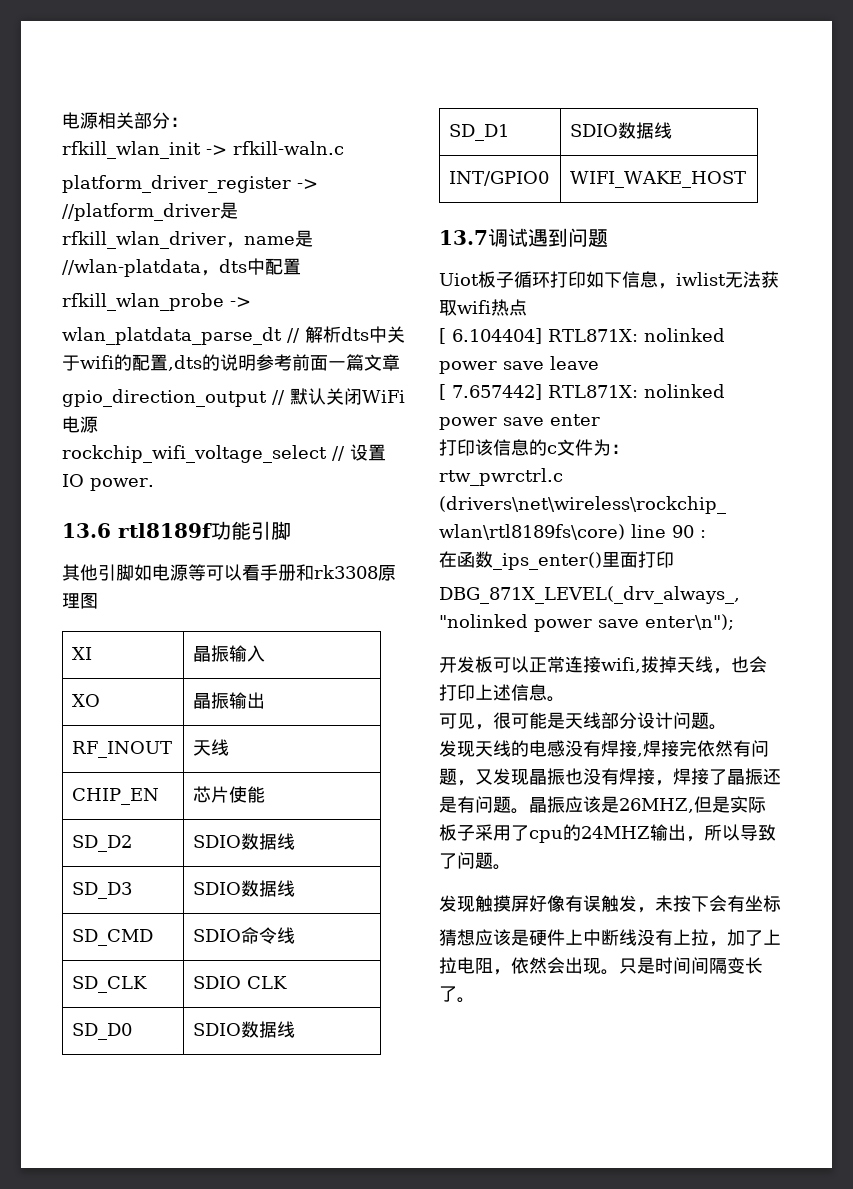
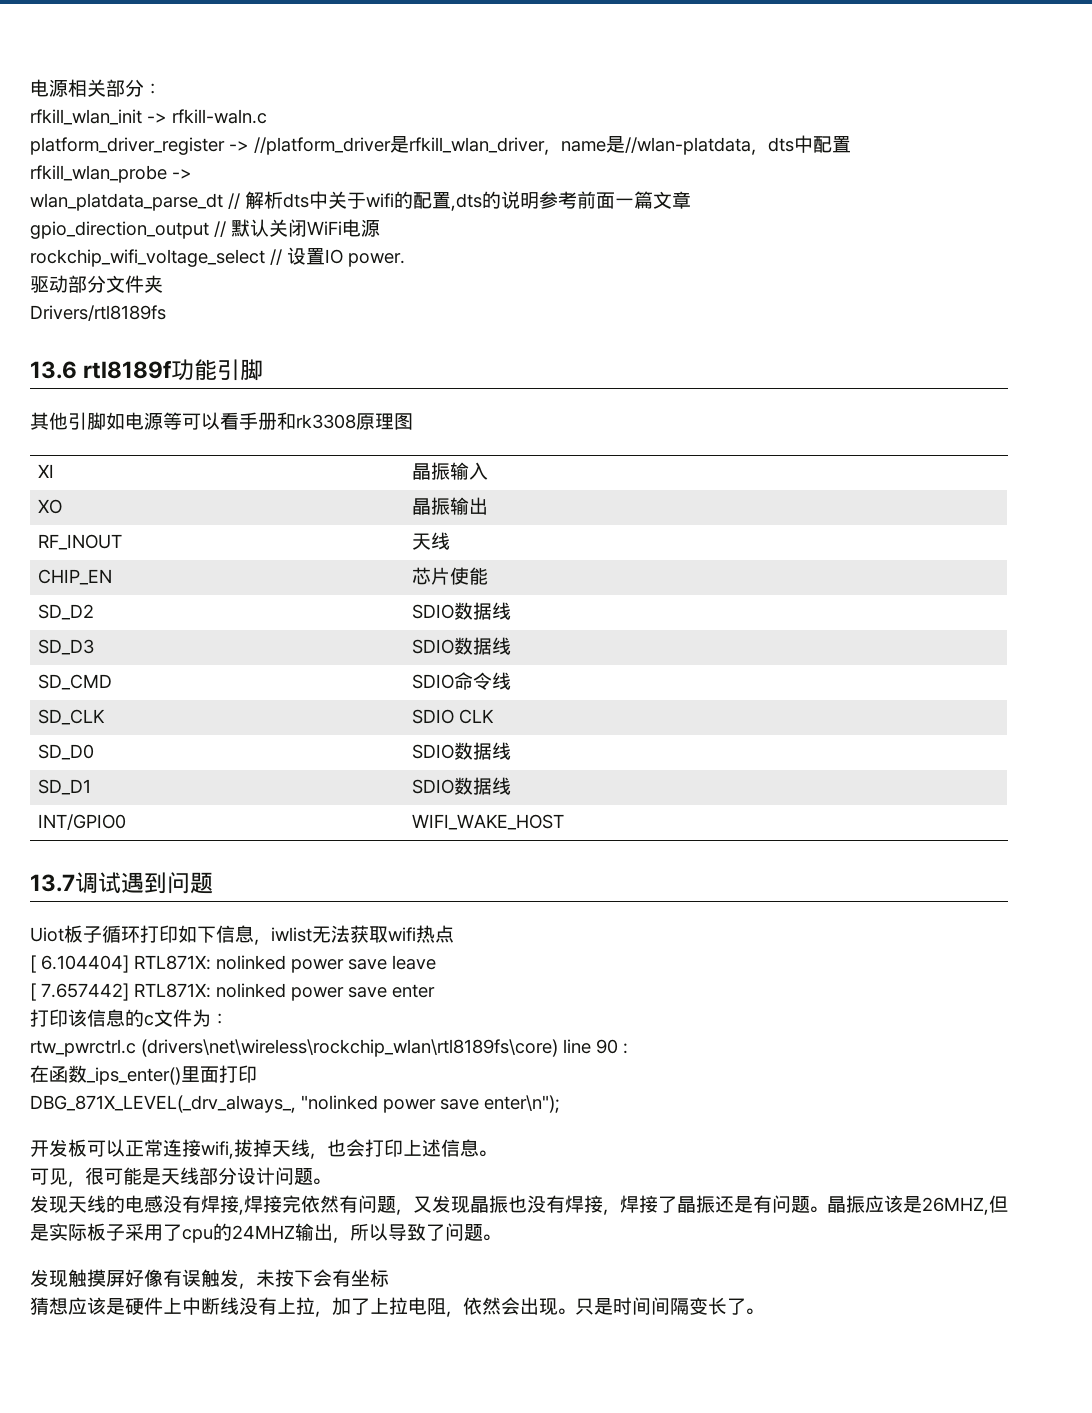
+ 驱动部分文件夹
+ Drivers/rtl8189fs

